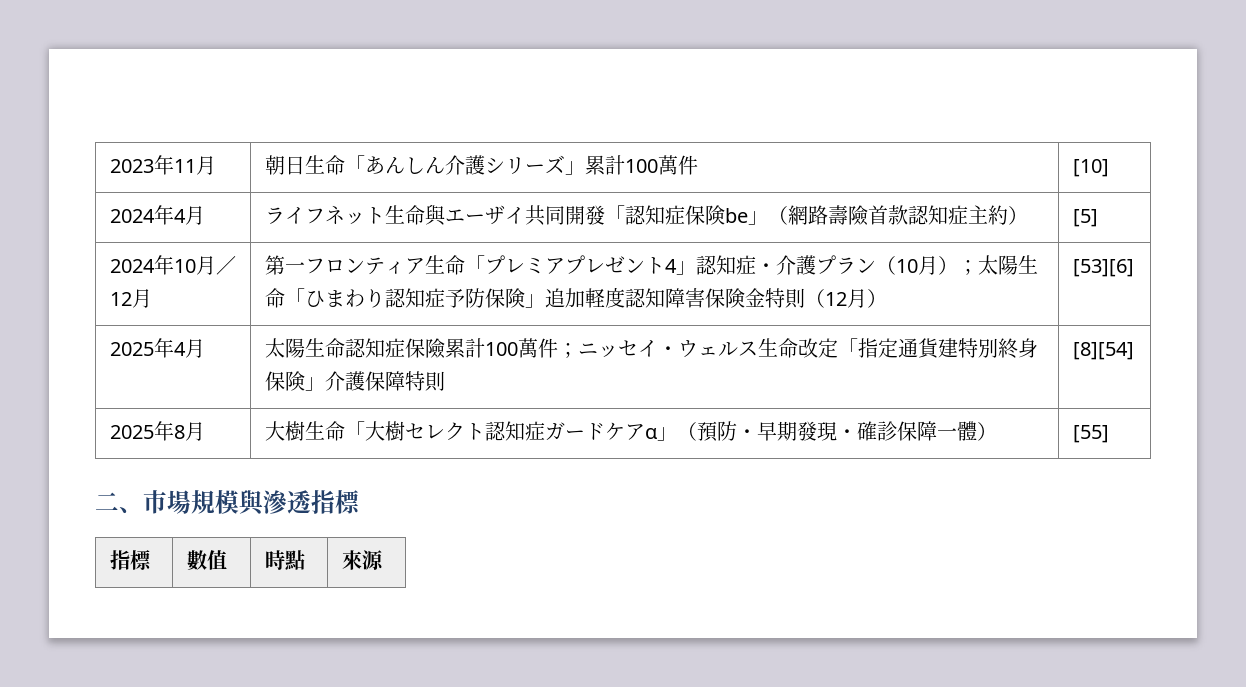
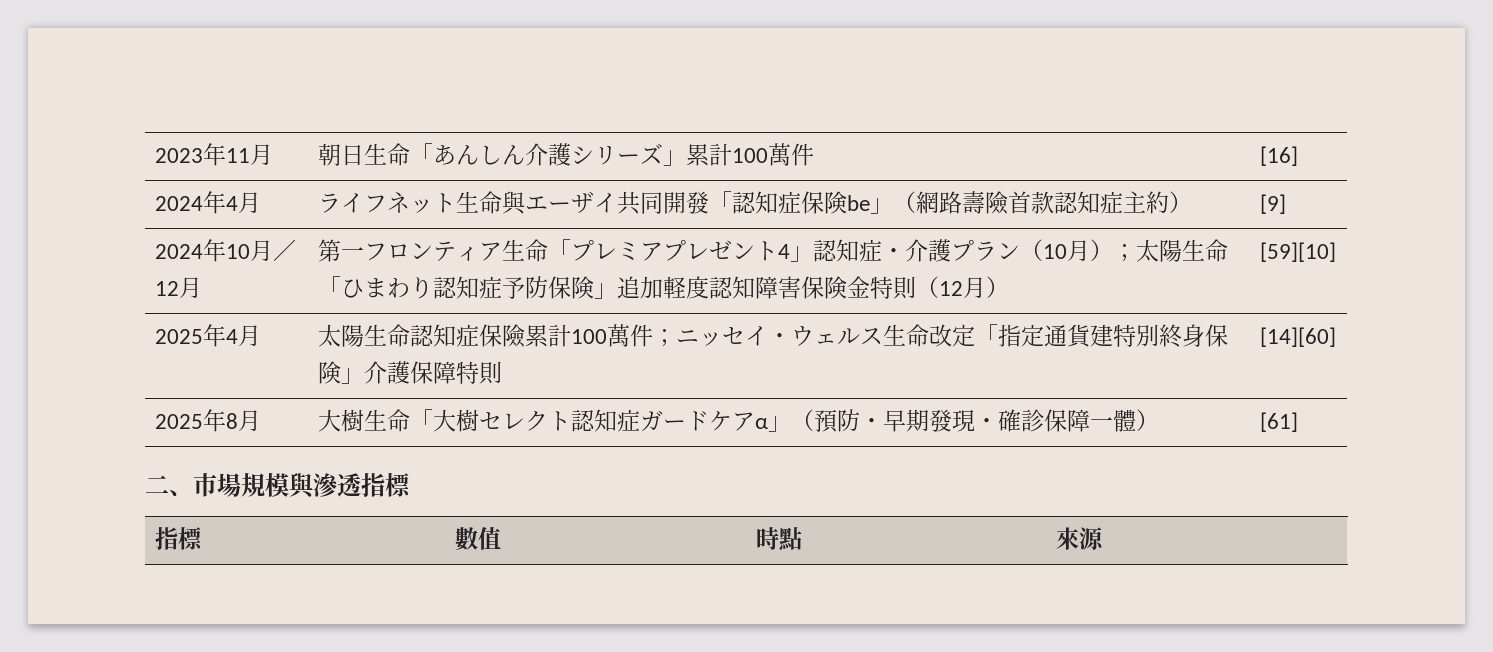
- 2023年11月 | 朝日生命「あんしん介護シリーズ」累計100萬件 | [10]
+ 2023年11月 | 朝日生命「あんしん介護シリーズ」累計100萬件 | [16]
- 2024年4月 | ライフネット生命與エーザイ共同開發「認知症保険be」（網路壽險首款認知症主約） | [5]
+ 2024年4月 | ライフネット生命與エーザイ共同開發「認知症保険be」（網路壽險首款認知症主約） | [9]
- [53][6]
+ [59][10]
- 2025年4月 | 太陽生命認知症保險累計100萬件；ニッセイ・ウェルス生命改定「指定通貨建特別終身保険」介護保障特則 | [8][54]
+ 2025年4月 | 太陽生命認知症保險累計100萬件；ニッセイ・ウェルス生命改定「指定通貨建特別終身保険」介護保障特則 | [14][60]
- 2025年8月 | 大樹生命「大樹セレクト認知症ガードケアα」（預防・早期發現・確診保障一體） | [55]
+ 2025年8月 | 大樹生命「大樹セレクト認知症ガードケアα」（預防・早期發現・確診保障一體） | [61]

